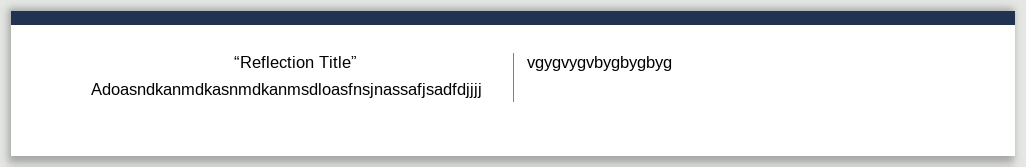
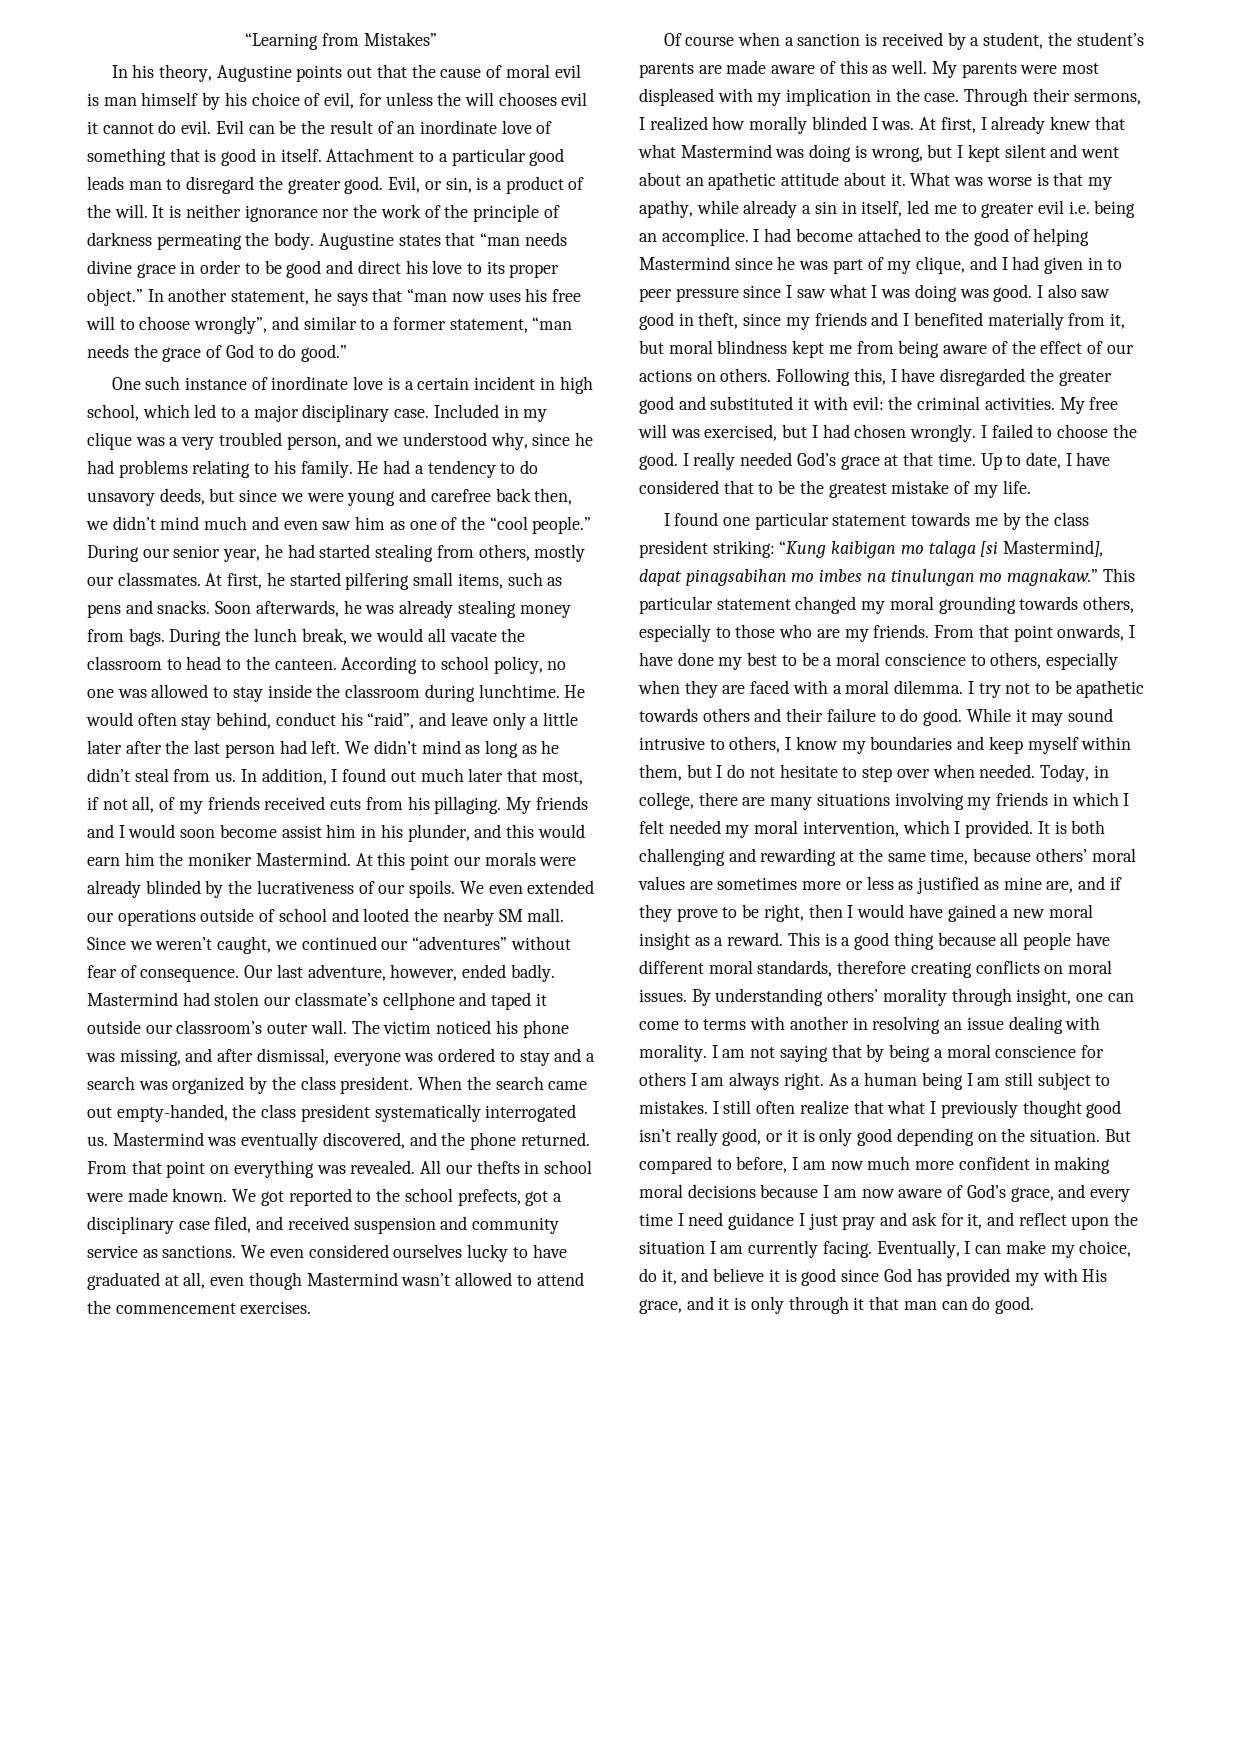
- “Reflection Title”
- Adoasndkanmdkasnmdkanmsdloasfnsjnassafjsadfdjjjj vgygvygvbygbygbyg
+ “Learning from Mistakes”
+ In his theory, Augustine points out that the cause of moral evil is man himself by his choice of evil, for unless the will chooses evil it cannot do evil. Evil can be the result of an inordinate love of something that is good in itself. Attachment to a particular good leads man to disregard the greater good. Evil, or sin, is a product of the will. It is neither ignorance nor the work of the principle of darkness permeating the body. Augustine states that “man needs divine grace in order to be good and direct his love to its proper object.” In another statement, he says that “man now uses his free will to choose wrongly”, and similar to a former statement, “man needs the grace of God to do good.”
+ One such instance of inordinate love is a certain incident in high school, which led to a major disciplinary case. Included in my clique was a very troubled person, and we understood why, since he had problems relating to his family. He had a tendency to do unsavory deeds, but since we were young and carefree back then, we didn’t mind much and even saw him as one of the “cool people.” During our senior year, he had started stealing from others, mostly our classmates. At first, he started pilfering small items, such as pens and snacks. Soon afterwards, he was already stealing money from bags. During the lunch break, we would all vacate the classroom to head to the canteen. According to school policy, no one was allowed to stay inside the classroom during lunchtime. He would often stay behind, conduct his “raid”, and leave only a little later after the last person had left. We didn’t mind as long as he didn’t steal from us. In addition, I found out much later that most, if not all, of my friends received cuts from his pillaging. My friends and I would soon become assist him in his plunder, and this would earn him the moniker Mastermind. At this point our morals were already blinded by the lucrativeness of our spoils. We even extended our operations outside of school and looted the nearby SM mall. Since we weren’t caught, we continued our “adventures” without fear of consequence. Our last adventure, however, ended badly. Mastermind had stolen our classmate’s cellphone and taped it outside our classroom’s outer wall. The victim noticed his phone was missing, and after dismissal, everyone was ordered to stay and a search was organized by the class president. When the search came out empty-handed, the class president systematically interrogated us. Mastermind was eventually discovered, and the phone returned. From that point on everything was revealed. All our thefts in school were made known. We got reported to the school prefects, got a disciplinary case filed, and received suspension and community service as sanctions. We even considered ourselves lucky to have graduated at all, even though Mastermind wasn’t allowed to attend the commencement exercises.
+ Of course when a sanction is received by a student, the student’s parents are made aware of this as well. My parents were most displeased with my implication in the case. Through their sermons, I realized how morally blinded I was. At first, I already knew that what Mastermind was doing is wrong, but I kept silent and went about an apathetic attitude about it. What was worse is that my apathy, while already a sin in itself, led me to greater evil i.e. being an accomplice. I had become attached to the good of helping Mastermind since he was part of my clique, and I had given in to peer pressure since I saw what I was doing was good. I also saw good in theft, since my friends and I benefited materially from it, but moral blindness kept me from being aware of the effect of our actions on others. Following this, I have disregarded the greater good and substituted it with evil: the criminal activities. My free will was exercised, but I had chosen wrongly. I failed to choose the good. I really needed God’s grace at that time. Up to date, I have considered that to be the greatest mistake of my life.
+ I found one particular statement towards me by the class president striking: “Kung kaibigan mo talaga [si Mastermind], dapat pinagsabihan mo imbes na tinulungan mo magnakaw.” This particular statement changed my moral grounding towards others, especially to those who are my friends. From that point onwards, I have done my best to be a moral conscience to others, especially when they are faced with a moral dilemma. I try not to be apathetic towards others and their failure to do good. While it may sound intrusive to others, I know my boundaries and keep myself within them, but I do not hesitate to step over when needed. Today, in college, there are many situations involving my friends in which I felt needed my moral intervention, which I provided. It is both challenging and rewarding at the same time, because others’ moral values are sometimes more or less as justified as mine are, and if they prove to be right, then I would have gained a new moral insight as a reward. This is a good thing because all people have different moral standards, therefore creating conflicts on moral issues. By understanding others’ morality through insight, one can come to terms with another in resolving an issue dealing with morality. I am not saying that by being a moral conscience for others I am always right. As a human being I am still subject to mistakes. I still often realize that what I previously thought good isn’t really good, or it is only good depending on the situation. But compared to before, I am now much more confident in making moral decisions because I am now aware of God’s grace, and every time I need guidance I just pray and ask for it, and reflect upon the situation I am currently facing. Eventually, I can make my choice, do it, and believe it is good since God has provided my with His grace, and it is only through it that man can do good.

